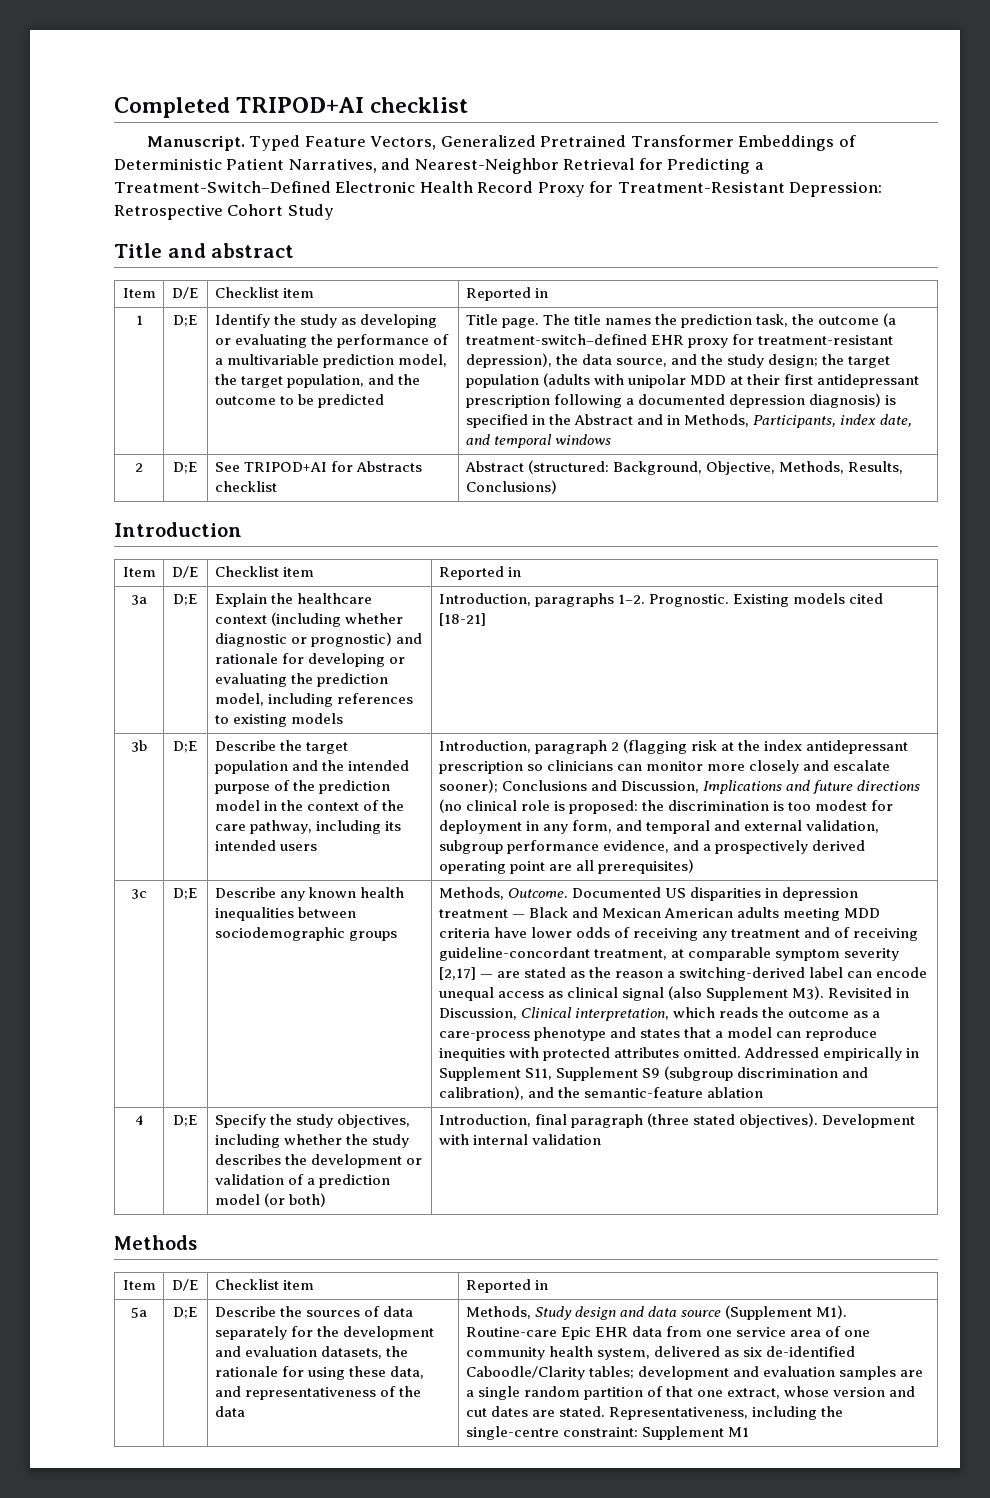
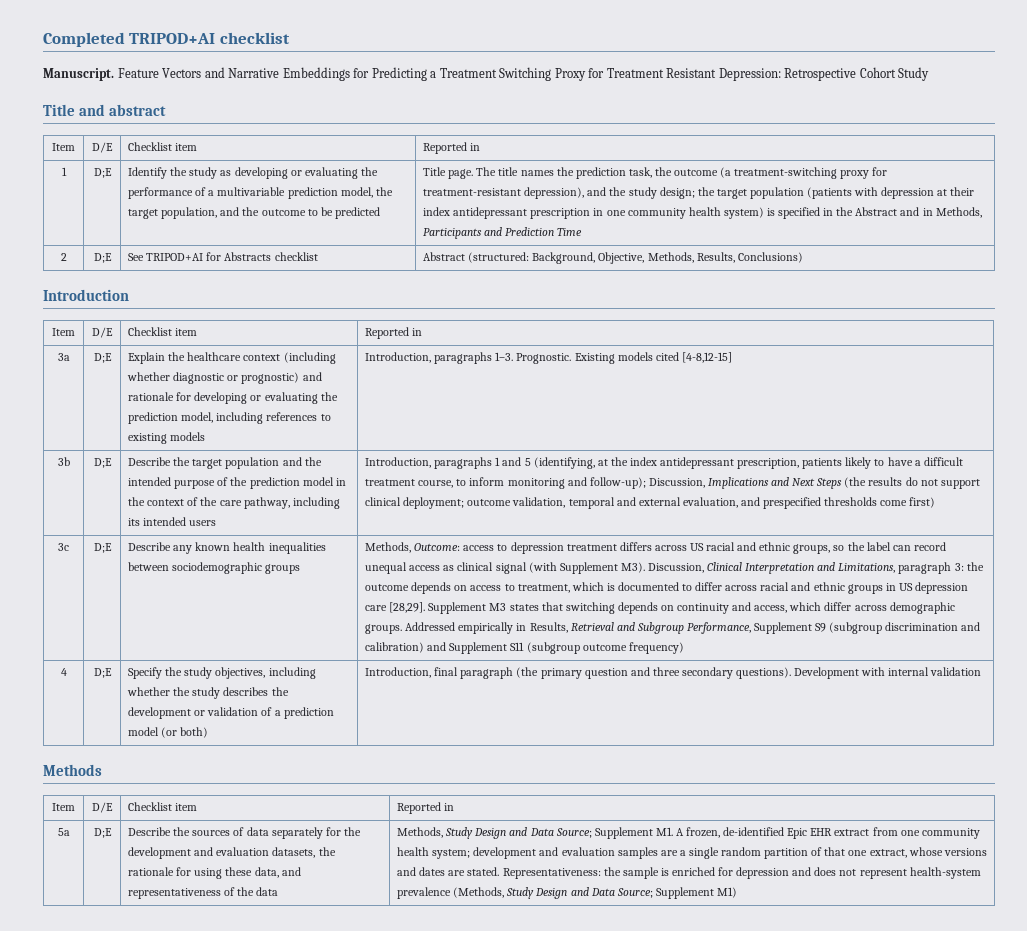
- Typed Feature Vectors, Generalized Pretrained Transformer Embeddings of Deterministic Patient Narratives, and Nearest-Neighbor Retrieval for Predicting a Treatment-Switch–Defined Electronic Health Record Proxy for Treatment-Resistant Depression: Retrospective Cohort Study
+ Feature Vectors and Narrative Embeddings for Predicting a Treatment Switching Proxy for Treatment Resistant Depression: Retrospective Cohort Study
- The title names the prediction task, the outcome (a treatment-switch–defined EHR proxy for treatment-resistant depression), the data source, and the study design; the target population (adults with unipolar MDD at their first antidepressant prescription following a documented depression diagnosis) is specified in the Abstract and in Methods, Participants, index date, and temporal windows
+ The title names the prediction task, the outcome (a treatment-switching proxy for treatment-resistant depression), and the study design; the target population (patients with depression at their index antidepressant prescription in one community health system) is specified in the Abstract and in Methods, Participants and Prediction Time
- 3a | D;E | Explain the healthcare context (including whether diagnostic or prognostic) and rationale for developing or evaluating the prediction model, including references to existing models | Introduction, paragraphs 1–2. Prognostic. Existing models cited [18-21]
+ 3a | D;E | Explain the healthcare context (including whether diagnostic or prognostic) and rationale for developing or evaluating the prediction model, including references to existing models | Introduction, paragraphs 1–3. Prognostic. Existing models cited [4-8,12-15]
- Introduction, paragraph 2 (flagging risk at the index antidepressant prescription so clinicians can monitor more closely and escalate sooner); Conclusions and Discussion, Implications and future directions (no clinical role is proposed: the discrimination is too modest for deployment in any form, and temporal and external validation, subgroup performance evidence, and a prospectively derived operating point are all prerequisites)
+ Introduction, paragraphs 1 and 5 (identifying, at the index antidepressant prescription, patients likely to have a difficult treatment course, to inform monitoring and follow-up); Discussion, Implications and Next Steps (the results do not support clinical deployment; outcome validation, temporal and external evaluation, and prespecified thresholds come first)
- Methods, Outcome. Documented US disparities in depression treatment — Black and Mexican American adults meeting MDD criteria have lower odds of receiving any treatment and of receiving guideline-concordant treatment, at comparable symptom severity [2,17] — are stated as the reason a switching-derived label can encode unequal access as clinical signal (also Supplement M3). Revisited in Discussion, Clinical interpretation, which reads the outcome as a care-process phenotype and states that a model can reproduce inequities with protected attributes omitted. Addressed empirically in Supplement S11, Supplement S9 (subgroup discrimination and calibration), and the semantic-feature ablation
+ Methods, Outcome: access to depression treatment differs across US racial and ethnic groups, so the label can record unequal access as clinical signal (with Supplement M3). Discussion, Clinical Interpretation and Limitations, paragraph 3: the outcome depends on access to treatment, which is documented to differ across racial and ethnic groups in US depression care [28,29]. Supplement M3 states that switching depends on continuity and access, which differ across demographic groups. Addressed empirically in Results, Retrieval and Subgroup Performance, Supplement S9 (subgroup discrimination and calibration) and Supplement S11 (subgroup outcome frequency)
- 4 | D;E | Specify the study objectives, including whether the study describes the development or validation of a prediction model (or both) | Introduction, final paragraph (three stated objectives). Development with internal validation
+ 4 | D;E | Specify the study objectives, including whether the study describes the development or validation of a prediction model (or both) | Introduction, final paragraph (the primary question and three secondary questions). Development with internal validation
- Methods, Study design and data source (Supplement M1). Routine-care Epic EHR data from one service area of one community health system, delivered as six de-identified Caboodle/Clarity tables; development and evaluation samples are a single random partition of that one extract, whose version and cut dates are stated. Representativeness, including the single-centre constraint: Supplement M1
+ Methods, Study Design and Data Source; Supplement M1. A frozen, de-identified Epic EHR extract from one community health system; development and evaluation samples are a single random partition of that one extract, whose versions and dates are stated. Representativeness: the sample is enriched for depression and does not represent health-system prevalence (Methods, Study Design and Data Source; Supplement M1)

